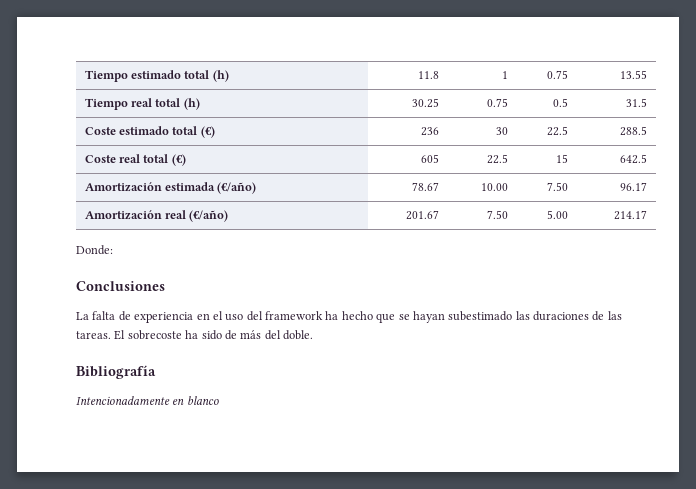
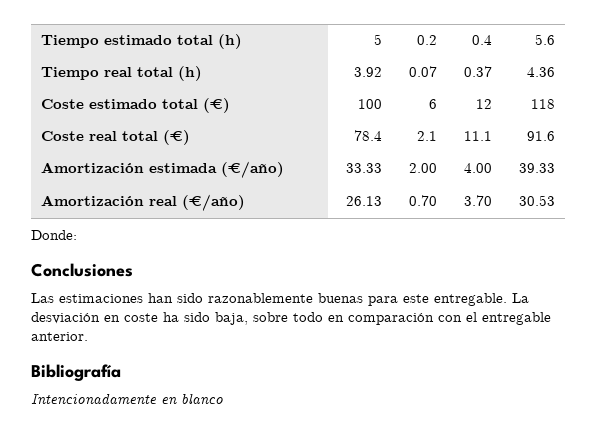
- Tiempo estimado total (h) | 11.8 | 1 | 0.75 | 13.55
+ Tiempo estimado total (h) | 5 | 0.2 | 0.4 | 5.6
- Tiempo real total (h) | 30.25 | 0.75 | 0.5 | 31.5
+ Tiempo real total (h) | 3.92 | 0.07 | 0.37 | 4.36
- Coste estimado total (€) | 236 | 30 | 22.5 | 288.5
+ Coste estimado total (€) | 100 | 6 | 12 | 118
- Coste real total (€) | 605 | 22.5 | 15 | 642.5
+ Coste real total (€) | 78.4 | 2.1 | 11.1 | 91.6
- Amortización estimada (€/año) | 78.67 | 10.00 | 7.50 | 96.17
+ Amortización estimada (€/año) | 33.33 | 2.00 | 4.00 | 39.33
- Amortización real (€/año) | 201.67 | 7.50 | 5.00 | 214.17
+ Amortización real (€/año) | 26.13 | 0.70 | 3.70 | 30.53
  Donde:
  Conclusiones
- La falta de experiencia en el uso del framework ha hecho que se hayan subestimado las duraciones de las tareas. El sobrecoste ha sido de más del doble.
+ Las estimaciones han sido razonablemente buenas para este entregable. La desviación en coste ha sido baja, sobre todo en comparación con el entregable anterior.

